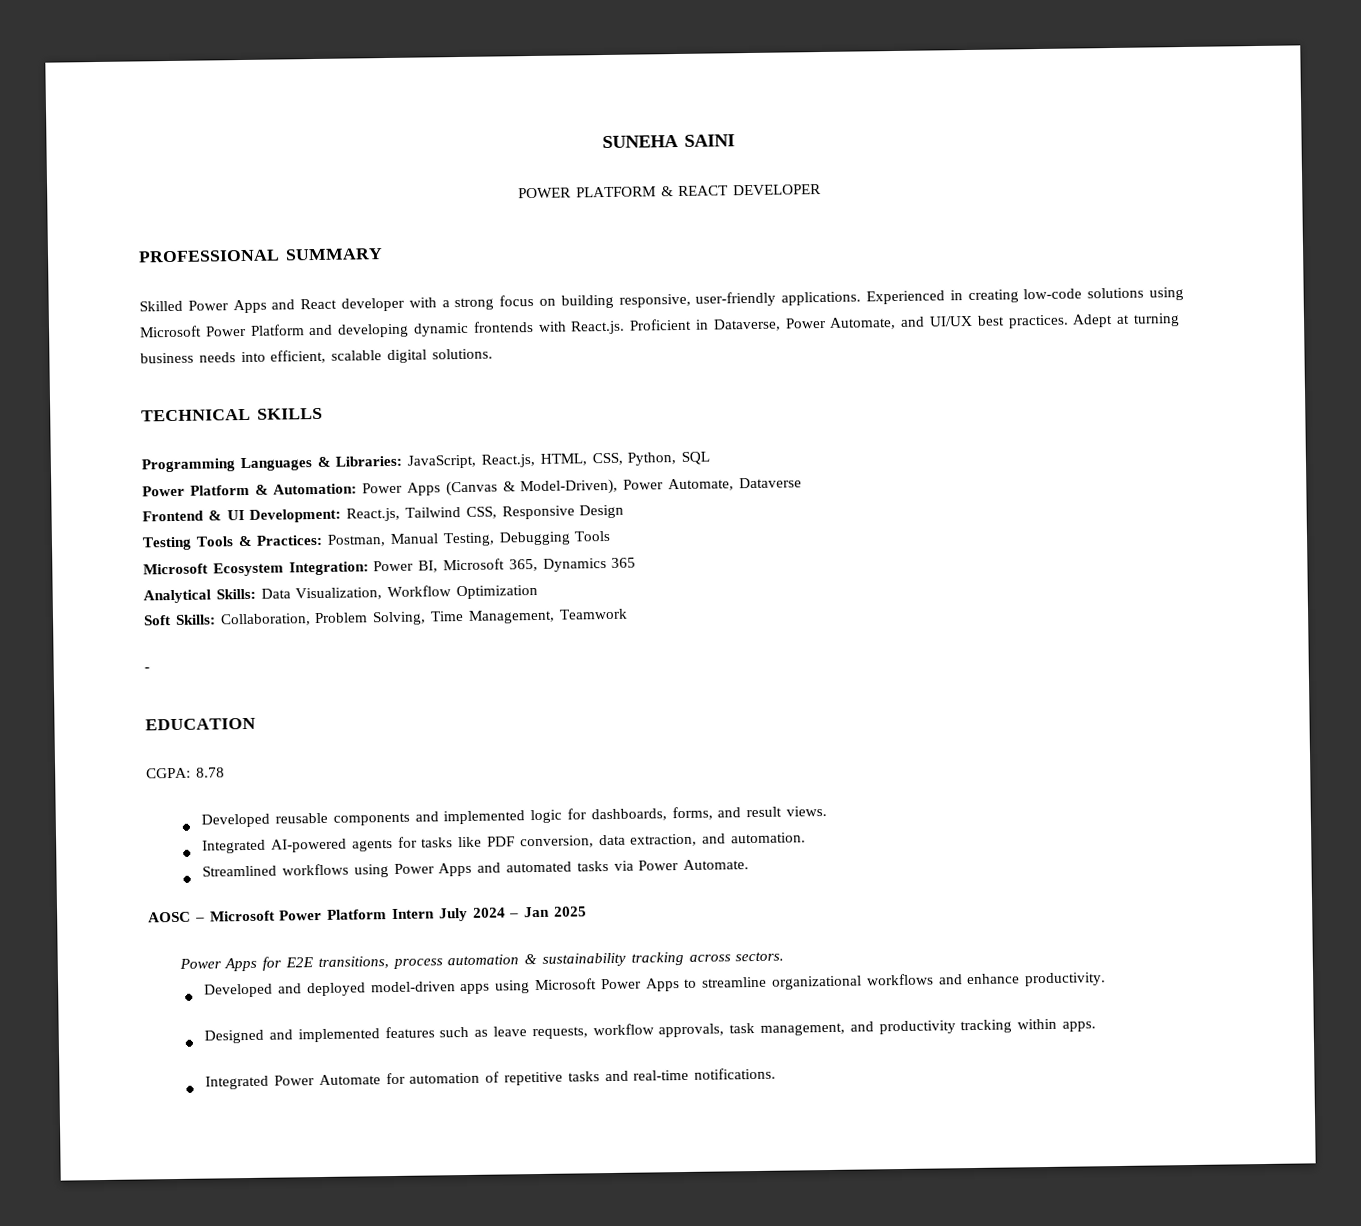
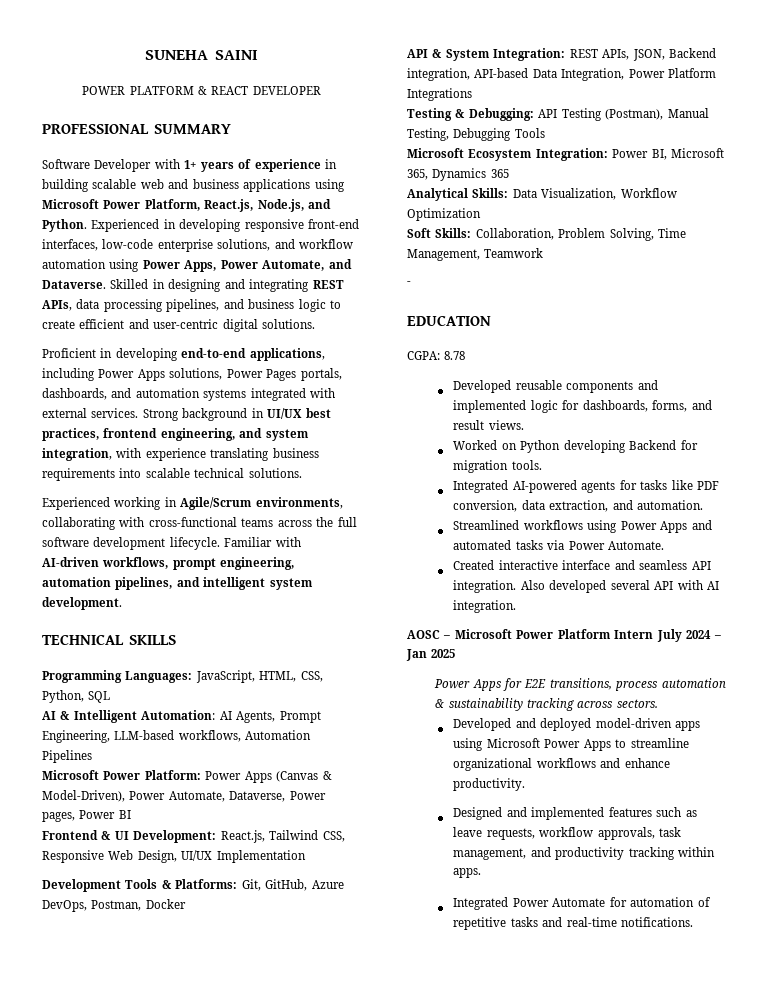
- Skilled Power Apps and React developer with a strong focus on building responsive, user-friendly applications. Experienced in creating low-code solutions using Microsoft Power Platform and developing dynamic frontends with React.js. Proficient in Dataverse, Power Automate, and UI/UX best practices. Adept at turning business needs into efficient, scalable digital solutions.
+ Software Developer with 1+ years of experience in building scalable web and business applications using Microsoft Power Platform, React.js, Node.js, and Python. Experienced in developing responsive front-end interfaces, low-code enterprise solutions, and workflow automation using Power Apps, Power Automate, and Dataverse. Skilled in designing and integrating REST APIs, data processing pipelines, and business logic to create efficient and user-centric digital solutions.
+ Proficient in developing end-to-end applications, including Power Apps solutions, Power Pages portals, dashboards, and automation systems integrated with external services. Strong background in UI/UX best practices, frontend engineering, and system integration, with experience translating business requirements into scalable technical solutions.
+ Experienced working in Agile/Scrum environments, collaborating with cross-functional teams across the full software development lifecycle. Familiar with AI-driven workflows, prompt engineering, automation pipelines, and intelligent system development.
  TECHNICAL SKILLS
- Programming Languages & Libraries: JavaScript, React.js, HTML, CSS, Python, SQL
- Power Platform & Automation: Power Apps (Canvas & Model-Driven), Power Automate, Dataverse
+ Programming Languages: JavaScript, HTML, CSS, Python, SQL
+ AI & Intelligent Automation: AI Agents, Prompt Engineering, LLM-based workflows, Automation Pipelines
+ Microsoft Power Platform: Power Apps (Canvas & Model-Driven), Power Automate, Dataverse, Power pages, Power BI
- Frontend & UI Development: React.js, Tailwind CSS, Responsive Design
- Testing Tools & Practices: Postman, Manual Testing, Debugging Tools
+ Frontend & UI Development: React.js, Tailwind CSS, Responsive Web Design, UI/UX Implementation
+ Development Tools & Platforms: Git, GitHub, Azure DevOps, Postman, Docker
+ API & System Integration: REST APIs, JSON, Backend integration, API-based Data Integration, Power Platform Integrations
+ Testing & Debugging: API Testing (Postman), Manual Testing, Debugging Tools
+ Worked on Python developing Backend for migration tools.
+ Created interactive interface and seamless API integration. Also developed several API with AI integration.

